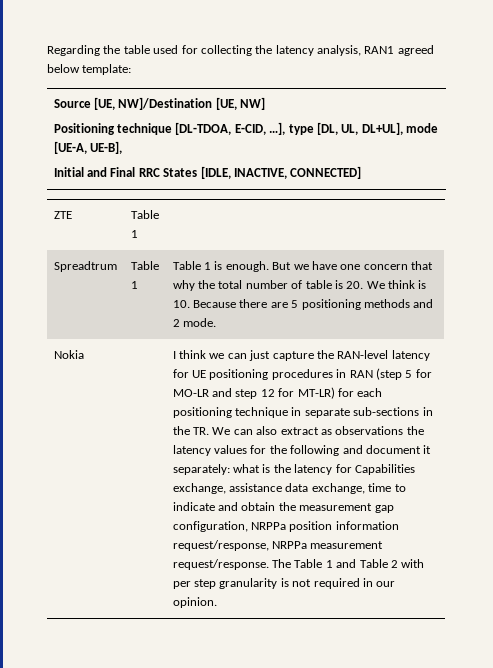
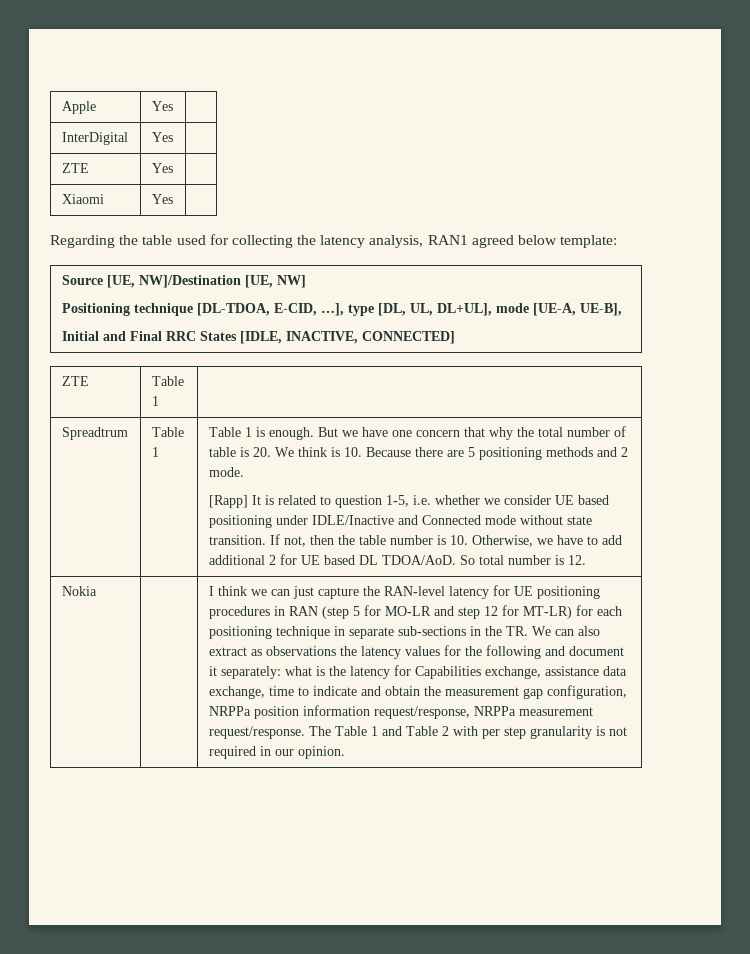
+ Apple | Yes |
+ InterDigital | Yes |
+ ZTE | Yes |
+ Xiaomi | Yes |
+ [Rapp] It is related to question 1-5, i.e. whether we consider UE based positioning under IDLE/Inactive and Connected mode without state transition. If not, then the table number is 10. Otherwise, we have to add additional 2 for UE based DL TDOA/AoD. So total number is 12.

